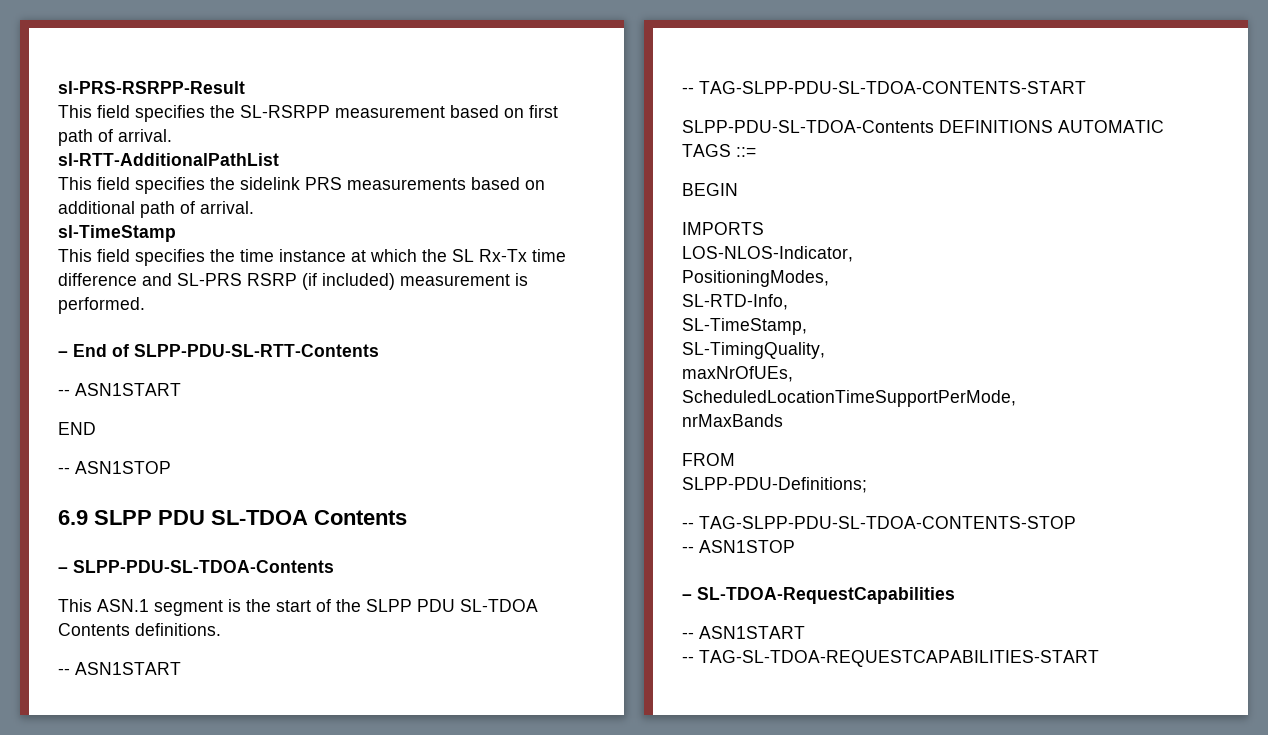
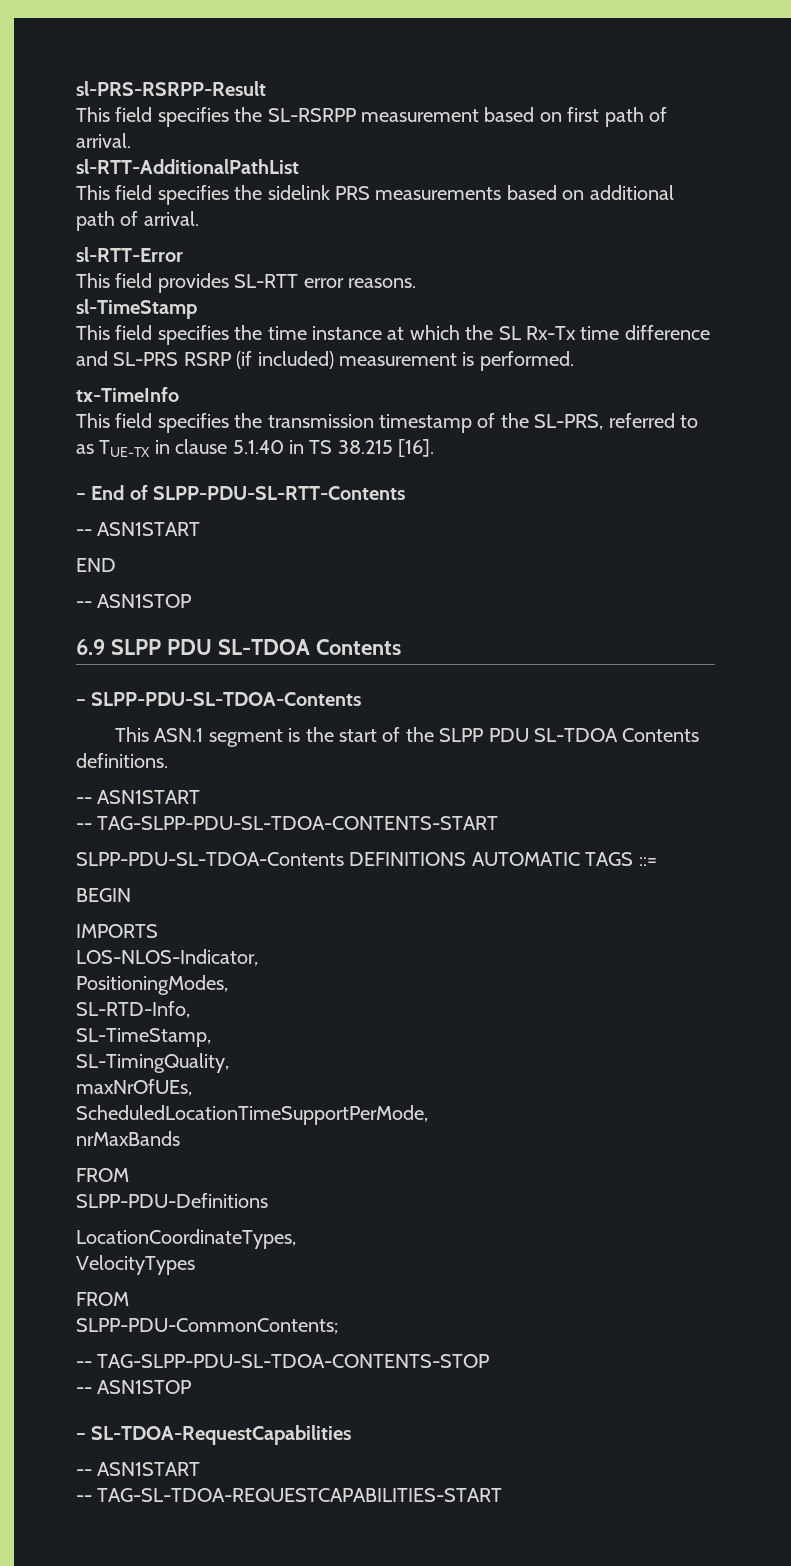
+ sl-RTT-Error
+ This field provides SL-RTT error reasons.
+ tx-TimeInfo
+ This field specifies the transmission timestamp of the SL-PRS, referred to as TUE-TX in clause 5.1.40 in TS 38.215 [16].
- SLPP-PDU-Definitions;
+ SLPP-PDU-Definitions
+ LocationCoordinateTypes,
+ VelocityTypes
+ FROM
+ SLPP-PDU-CommonContents;

